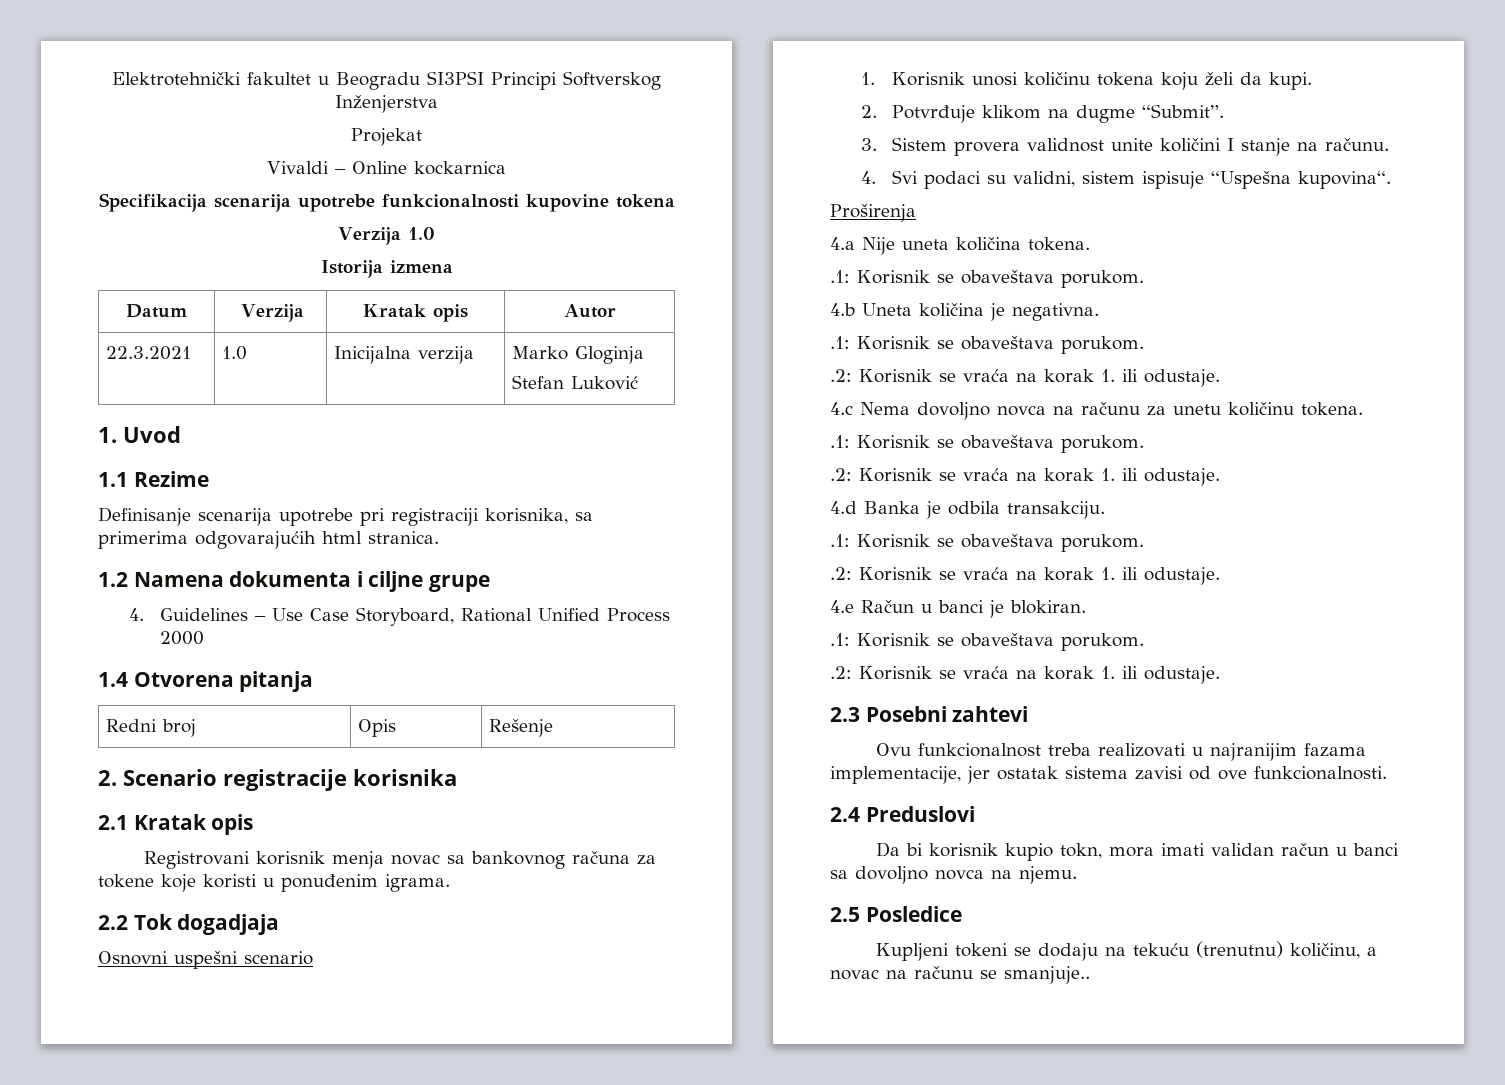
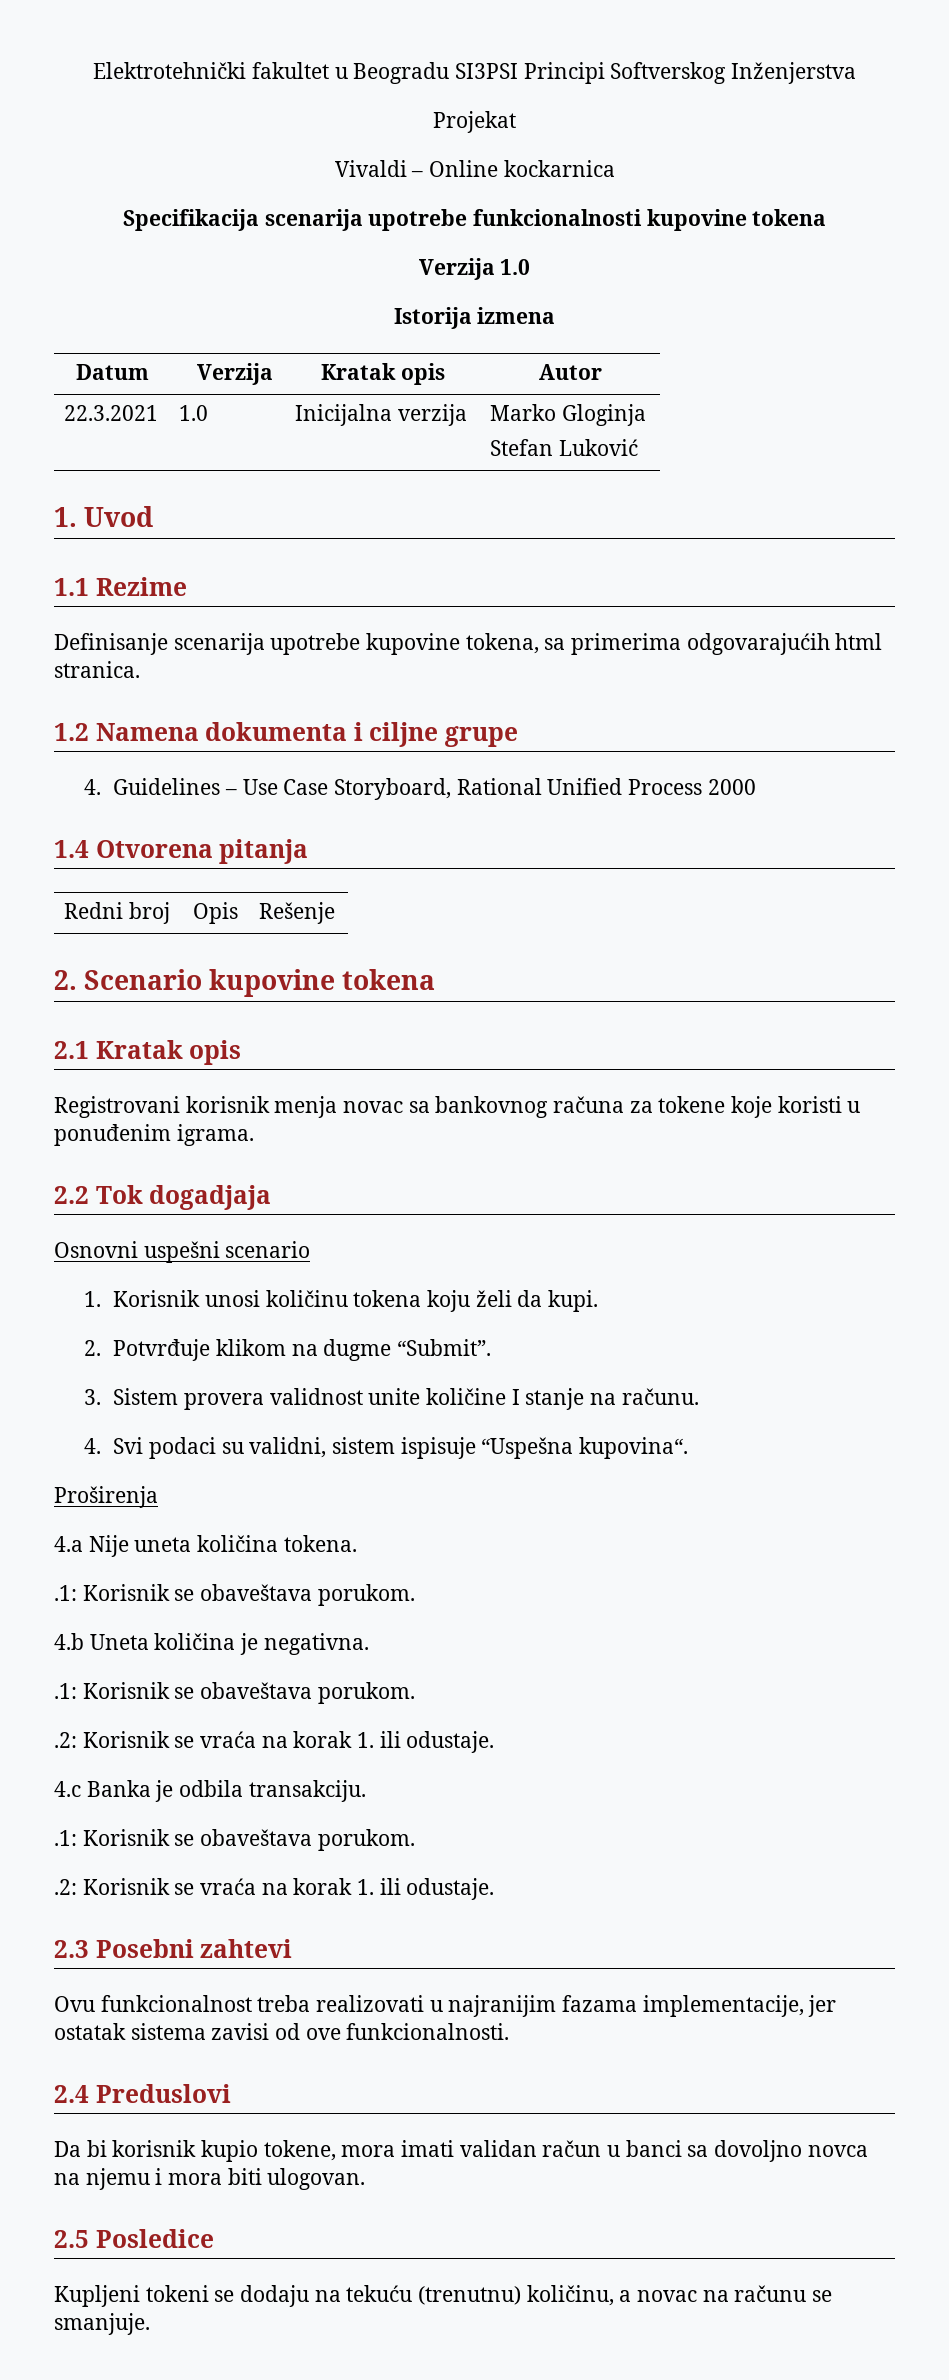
- Definisanje scenarija upotrebe pri registraciji korisnika, sa primerima odgovarajućih html stranica.
+ Definisanje scenarija upotrebe kupovine tokena, sa primerima odgovarajućih html stranica.
- 2. Scenario registracije korisnika
+ 2. Scenario kupovine tokena
- 3. Sistem provera validnost unite količini I stanje na računu.
+ 3. Sistem provera validnost unite količine I stanje na računu.
- 4.c Nema dovoljno novca na računu za unetu količinu tokena.
- .1: Korisnik se obaveštava porukom.
- .2: Korisnik se vraća na korak 1. ili odustaje.
- 4.d Banka je odbila transakciju.
+ 4.c Banka je odbila transakciju.
- 4.e Račun u banci je blokiran.
- .1: Korisnik se obaveštava porukom.
- .2: Korisnik se vraća na korak 1. ili odustaje.
- Da bi korisnik kupio tokn, mora imati validan račun u banci sa dovoljno novca na njemu.
+ Da bi korisnik kupio tokene, mora imati validan račun u banci sa dovoljno novca na njemu i mora biti ulogovan.
- Kupljeni tokeni se dodaju na tekuću (trenutnu) količinu, a novac na računu se smanjuje..
+ Kupljeni tokeni se dodaju na tekuću (trenutnu) količinu, a novac na računu se smanjuje.

